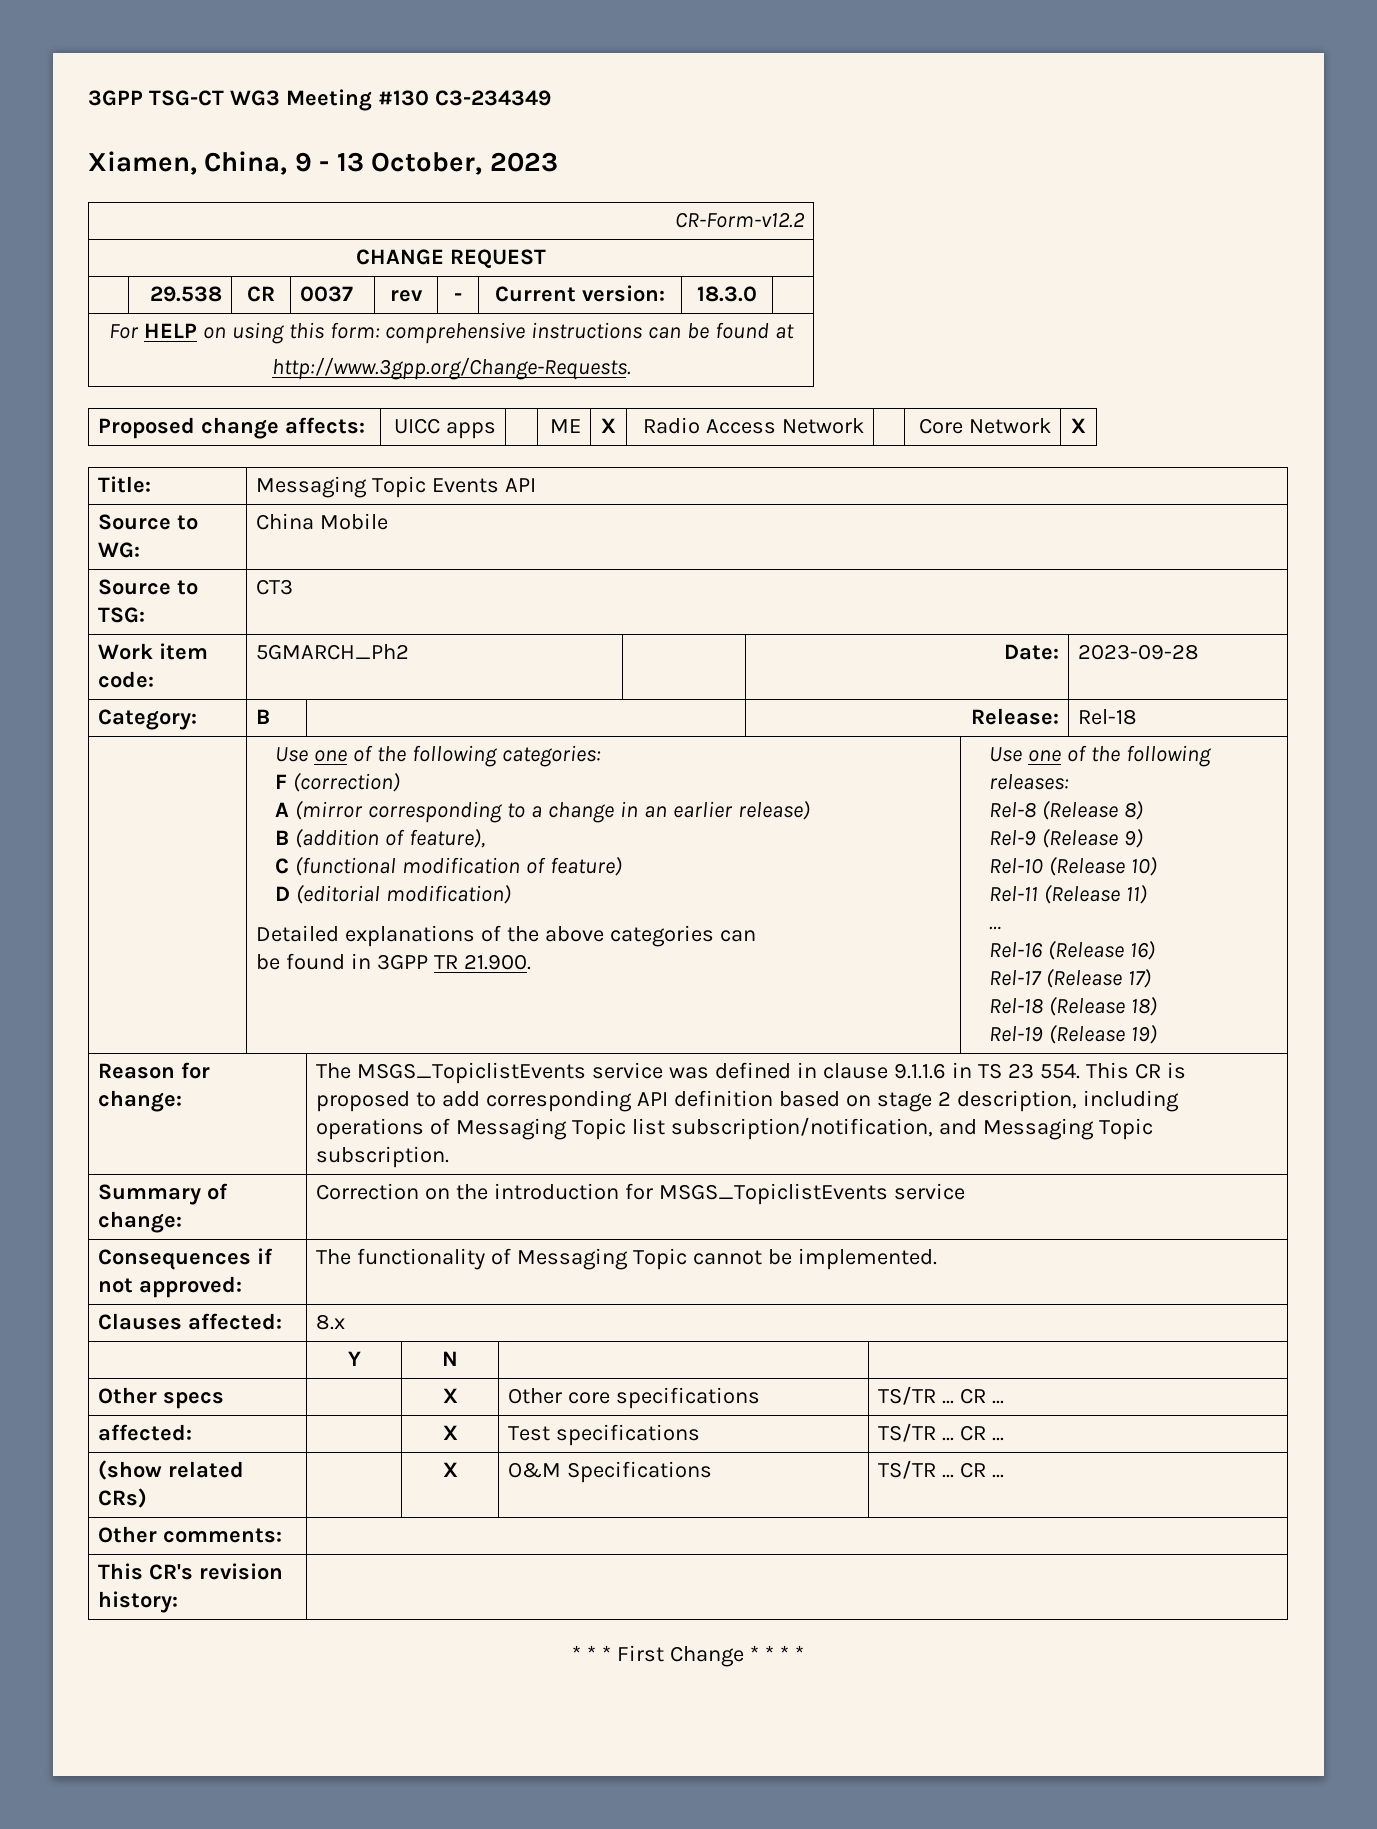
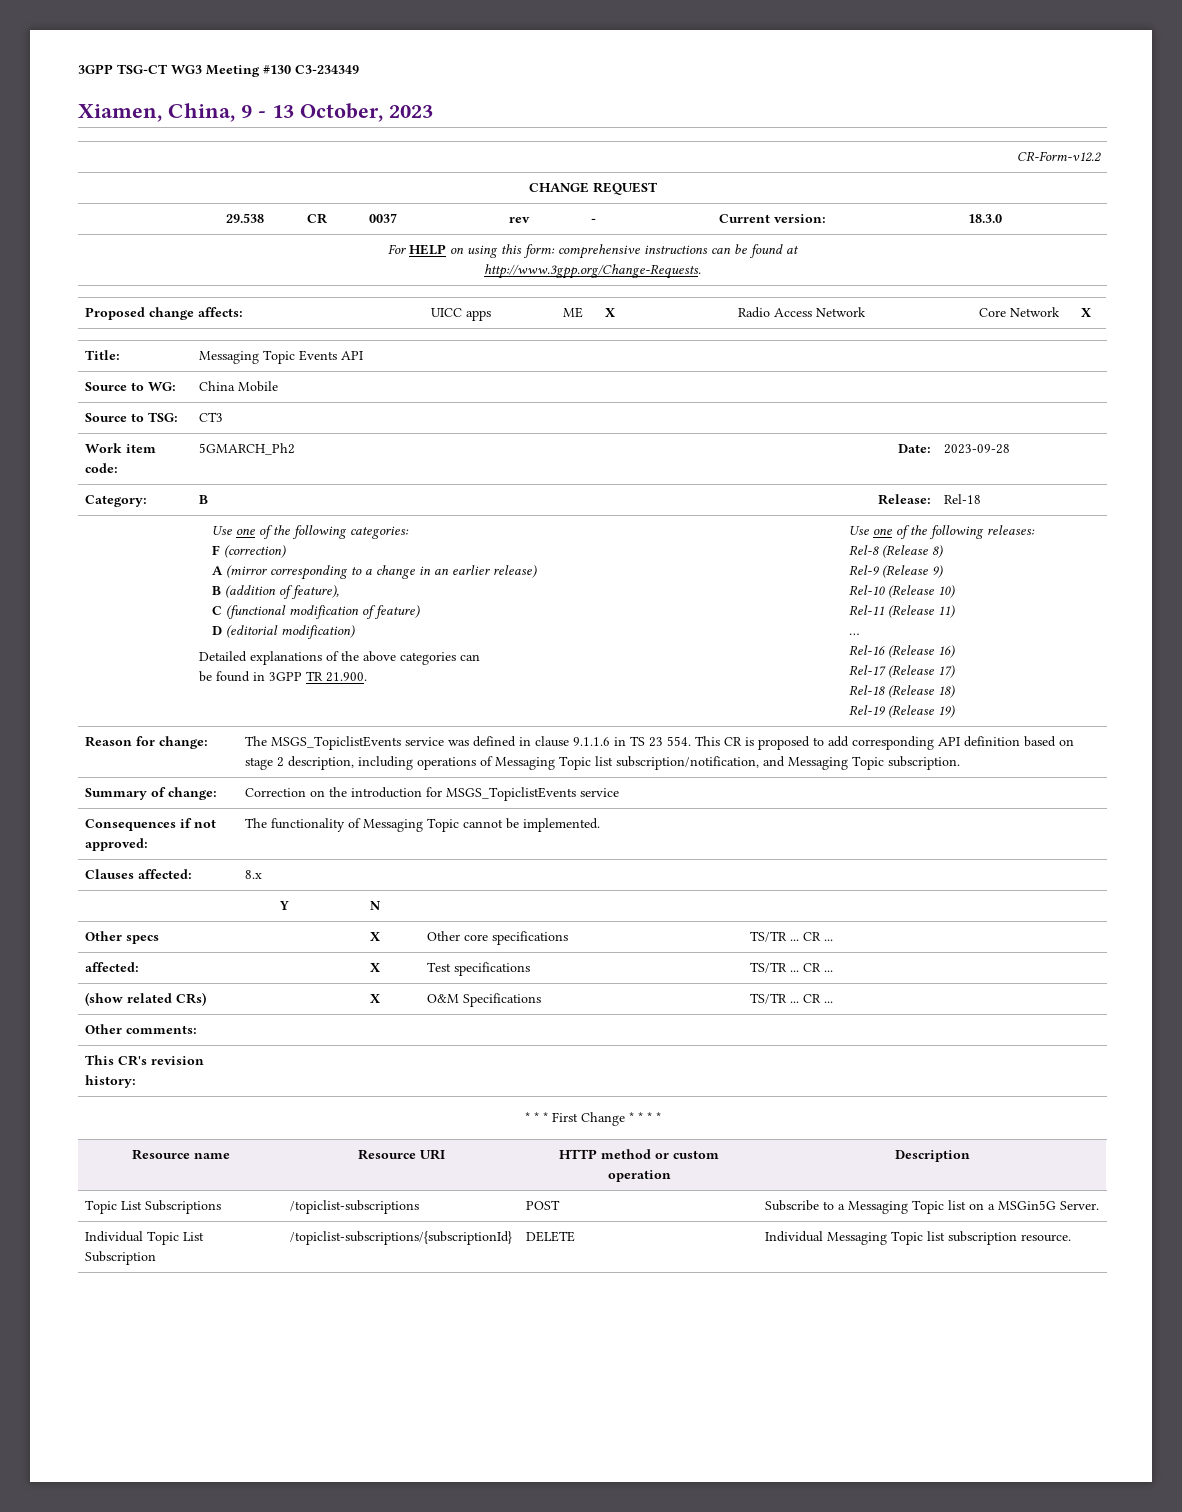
+ Resource name | Resource URI | HTTP method or custom operation | Description
+ Topic List Subscriptions | /topiclist-subscriptions | POST | Subscribe to a Messaging Topic list on a MSGin5G Server.
+ Individual Topic List Subscription | /topiclist-subscriptions/{subscriptionId} | DELETE | Individual Messaging Topic list subscription resource.

